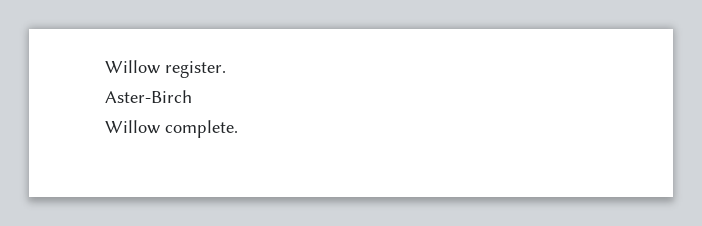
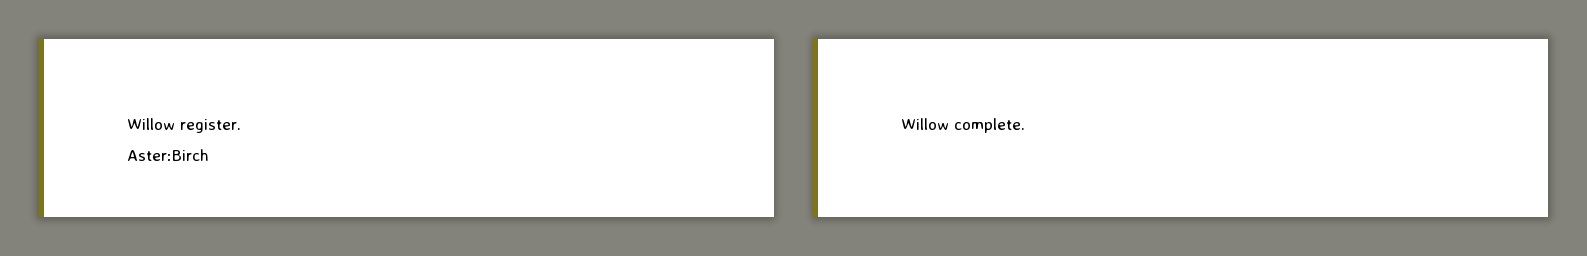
- Aster-Birch
+ Aster:Birch

